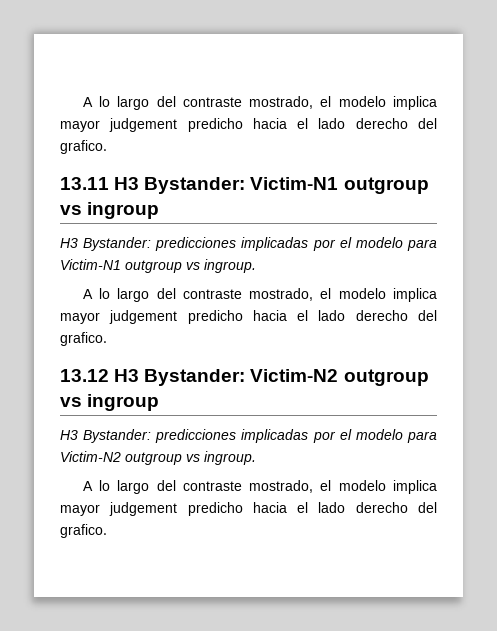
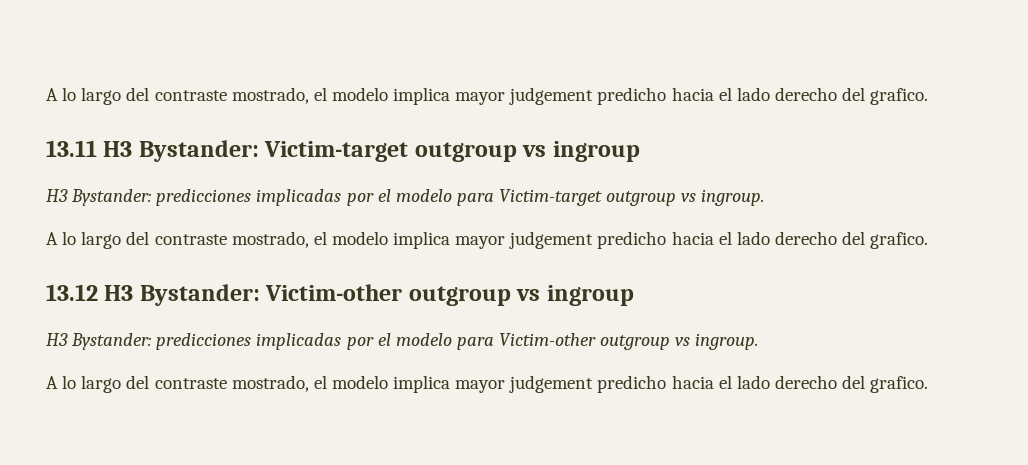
- 13.11 H3 Bystander: Victim-N1 outgroup vs ingroup
+ 13.11 H3 Bystander: Victim-target outgroup vs ingroup
- H3 Bystander: predicciones implicadas por el modelo para Victim-N1 outgroup vs ingroup.
+ H3 Bystander: predicciones implicadas por el modelo para Victim-target outgroup vs ingroup.
- 13.12 H3 Bystander: Victim-N2 outgroup vs ingroup
+ 13.12 H3 Bystander: Victim-other outgroup vs ingroup
- H3 Bystander: predicciones implicadas por el modelo para Victim-N2 outgroup vs ingroup.
+ H3 Bystander: predicciones implicadas por el modelo para Victim-other outgroup vs ingroup.

